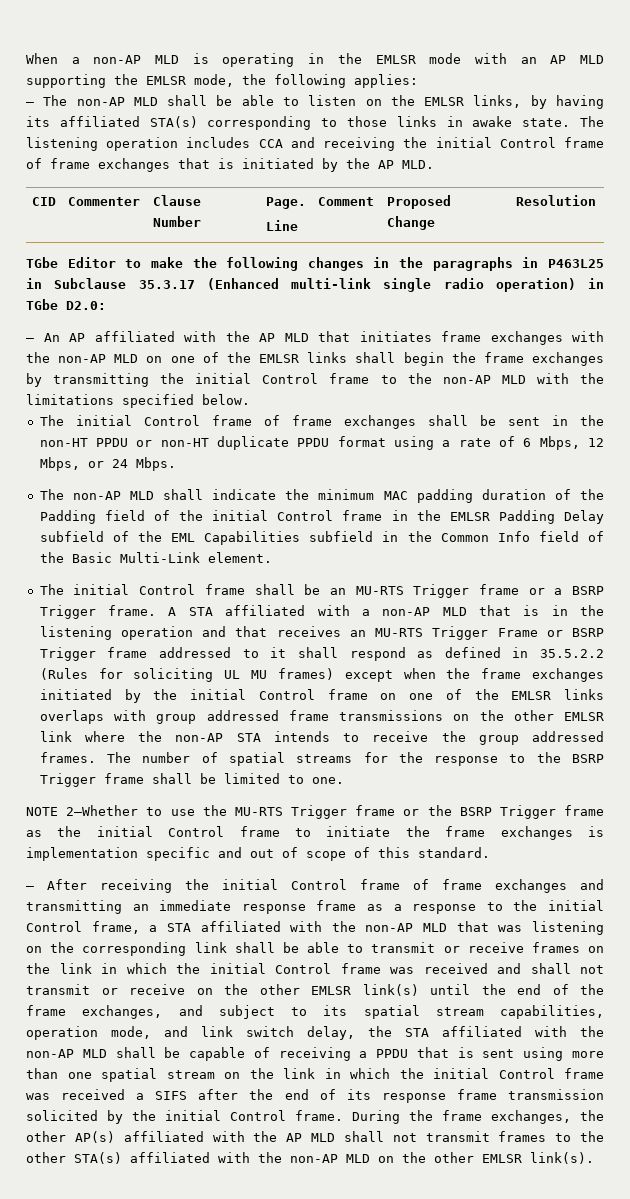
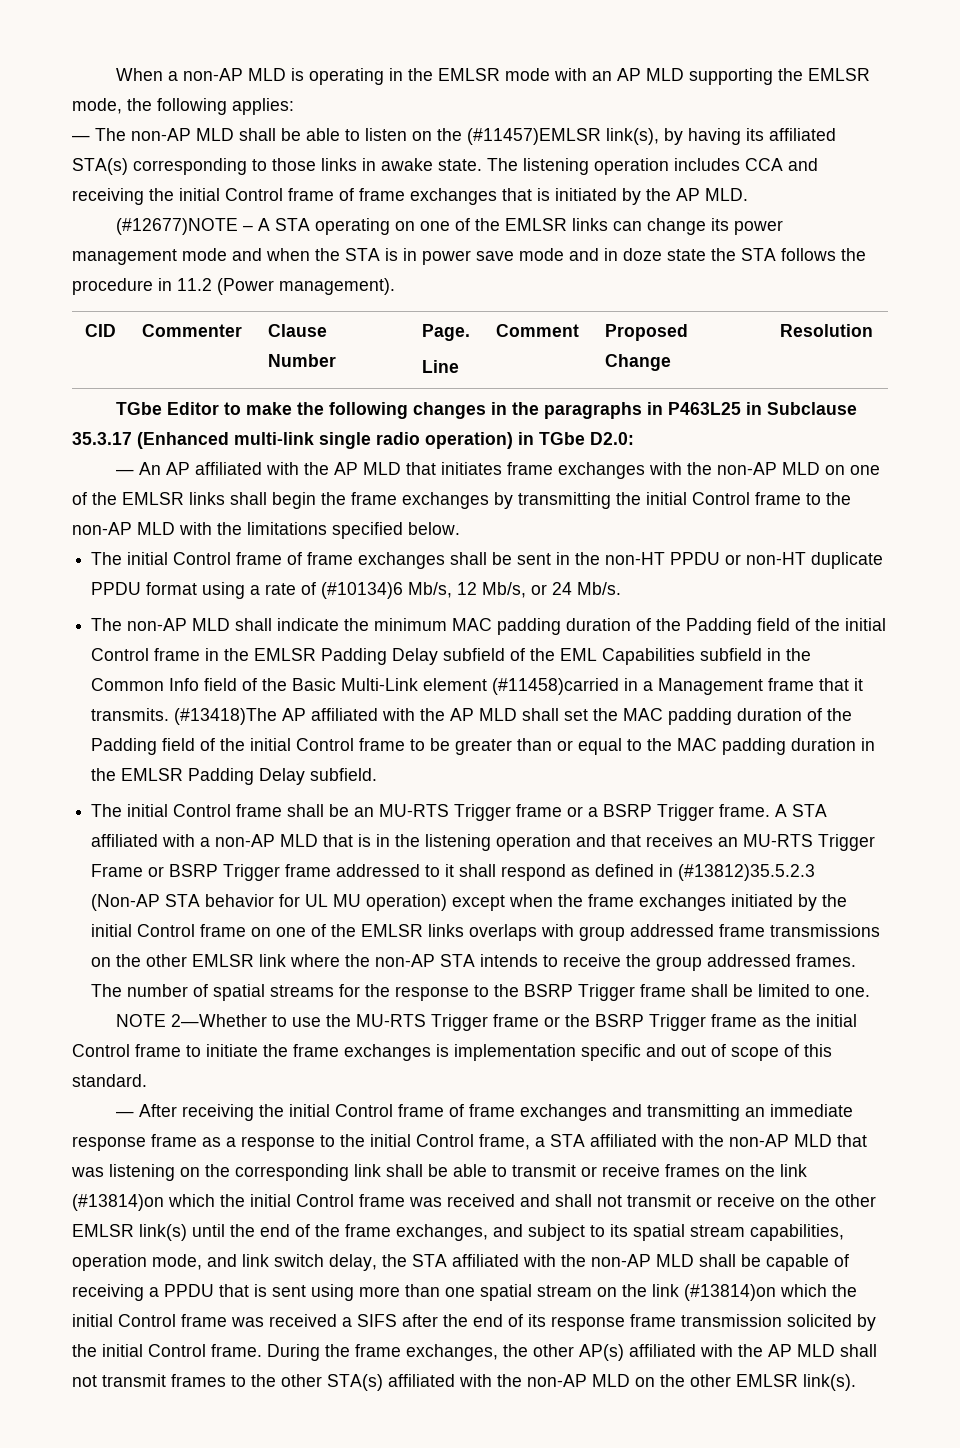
- — The non-AP MLD shall be able to listen on the EMLSR links, by having its affiliated STA(s) corresponding to those links in awake state.
+ — The non-AP MLD shall be able to listen on the (#11457)EMLSR link(s), by having its affiliated STA(s) corresponding to those links in awake state.
+ (#12677)NOTE – A STA operating on one of the EMLSR links can change its power management mode and when the STA is in power save mode and in doze state the STA follows the procedure in 11.2 (Power management).
- The initial Control frame of frame exchanges shall be sent in the non-HT PPDU or non-HT duplicate PPDU format using a rate of 6 Mbps, 12 Mbps, or 24 Mbps.
+ The initial Control frame of frame exchanges shall be sent in the non-HT PPDU or non-HT duplicate PPDU format using a rate of (#10134)6 Mb/s, 12 Mb/s, or 24 Mb/s.
- The non-AP MLD shall indicate the minimum MAC padding duration of the Padding field of the initial Control frame in the EMLSR Padding Delay subfield of the EML Capabilities subfield in the Common Info field of the Basic Multi-Link element.
+ The non-AP MLD shall indicate the minimum MAC padding duration of the Padding field of the initial Control frame in the EMLSR Padding Delay subfield of the EML Capabilities subfield in the Common Info field of the Basic Multi-Link element (#11458)carried in a Management frame that it transmits. (#13418)The AP affiliated with the AP MLD shall set the MAC padding duration of the Padding field of the initial Control frame to be greater than or equal to the MAC padding duration in the EMLSR Padding Delay subfield.
- A STA affiliated with a non-AP MLD that is in the listening operation and that receives an MU-RTS Trigger Frame or BSRP Trigger frame addressed to it shall respond as defined in 35.5.2.2 (Rules for soliciting UL MU frames) except when the frame exchanges initiated by the initial Control frame on one of the EMLSR links overlaps with group addressed frame transmissions on the other EMLSR link where the non-AP STA intends to receive the group addressed frames.
+ A STA affiliated with a non-AP MLD that is in the listening operation and that receives an MU-RTS Trigger Frame or BSRP Trigger frame addressed to it shall respond as defined in (#13812)35.5.2.3 (Non-AP STA behavior for UL MU operation) except when the frame exchanges initiated by the initial Control frame on one of the EMLSR links overlaps with group addressed frame transmissions on the other EMLSR link where the non-AP STA intends to receive the group addressed frames.
- — After receiving the initial Control frame of frame exchanges and transmitting an immediate response frame as a response to the initial Control frame, a STA affiliated with the non-AP MLD that was listening on the corresponding link shall be able to transmit or receive frames on the link in which the initial Control frame was received and shall not transmit or receive on the other EMLSR link(s) until the end of the frame exchanges, and subject to its spatial stream capabilities, operation mode, and link switch delay, the STA affiliated with the non-AP MLD shall be capable of receiving a PPDU that is sent using more than one spatial stream on the link in which the initial Control frame was received a SIFS after the end of its response frame transmission solicited by the initial Control frame.
+ — After receiving the initial Control frame of frame exchanges and transmitting an immediate response frame as a response to the initial Control frame, a STA affiliated with the non-AP MLD that was listening on the corresponding link shall be able to transmit or receive frames on the link (#13814)on which the initial Control frame was received and shall not transmit or receive on the other EMLSR link(s) until the end of the frame exchanges, and subject to its spatial stream capabilities, operation mode, and link switch delay, the STA affiliated with the non-AP MLD shall be capable of receiving a PPDU that is sent using more than one spatial stream on the link (#13814)on which the initial Control frame was received a SIFS after the end of its response frame transmission solicited by the initial Control frame.

